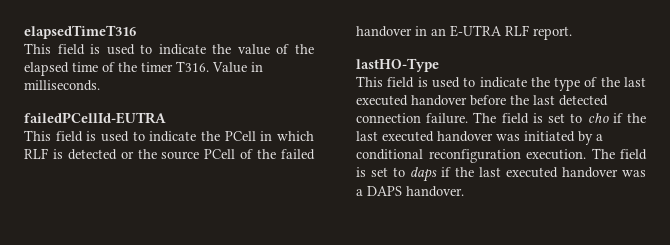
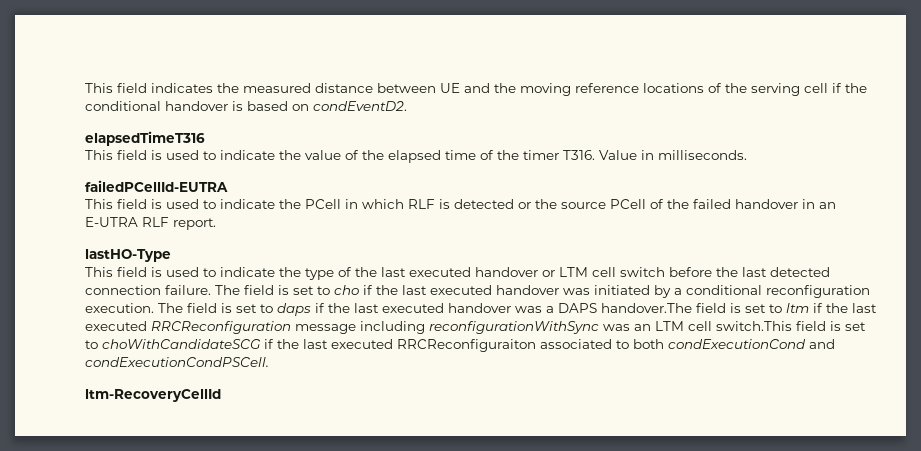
+ This field indicates the measured distance between UE and the moving reference locations of the serving cell if the conditional handover is based on condEventD2.
- This field is used to indicate the type of the last executed handover before the last detected connection failure.
+ This field is used to indicate the type of the last executed handover or LTM cell switch before the last detected connection failure.
- The field is set to daps if the last executed handover was a DAPS handover.
+ The field is set to daps if the last executed handover was a DAPS handover.The field is set to ltm if the last executed RRCReconfiguration message including reconfigurationWithSync was an LTM cell switch.This field is set to choWithCandidateSCG if the last executed RRCReconfiguraiton associated to both condExecutionCond and condExecutionCondPSCell.
+ ltm-RecoveryCellId

